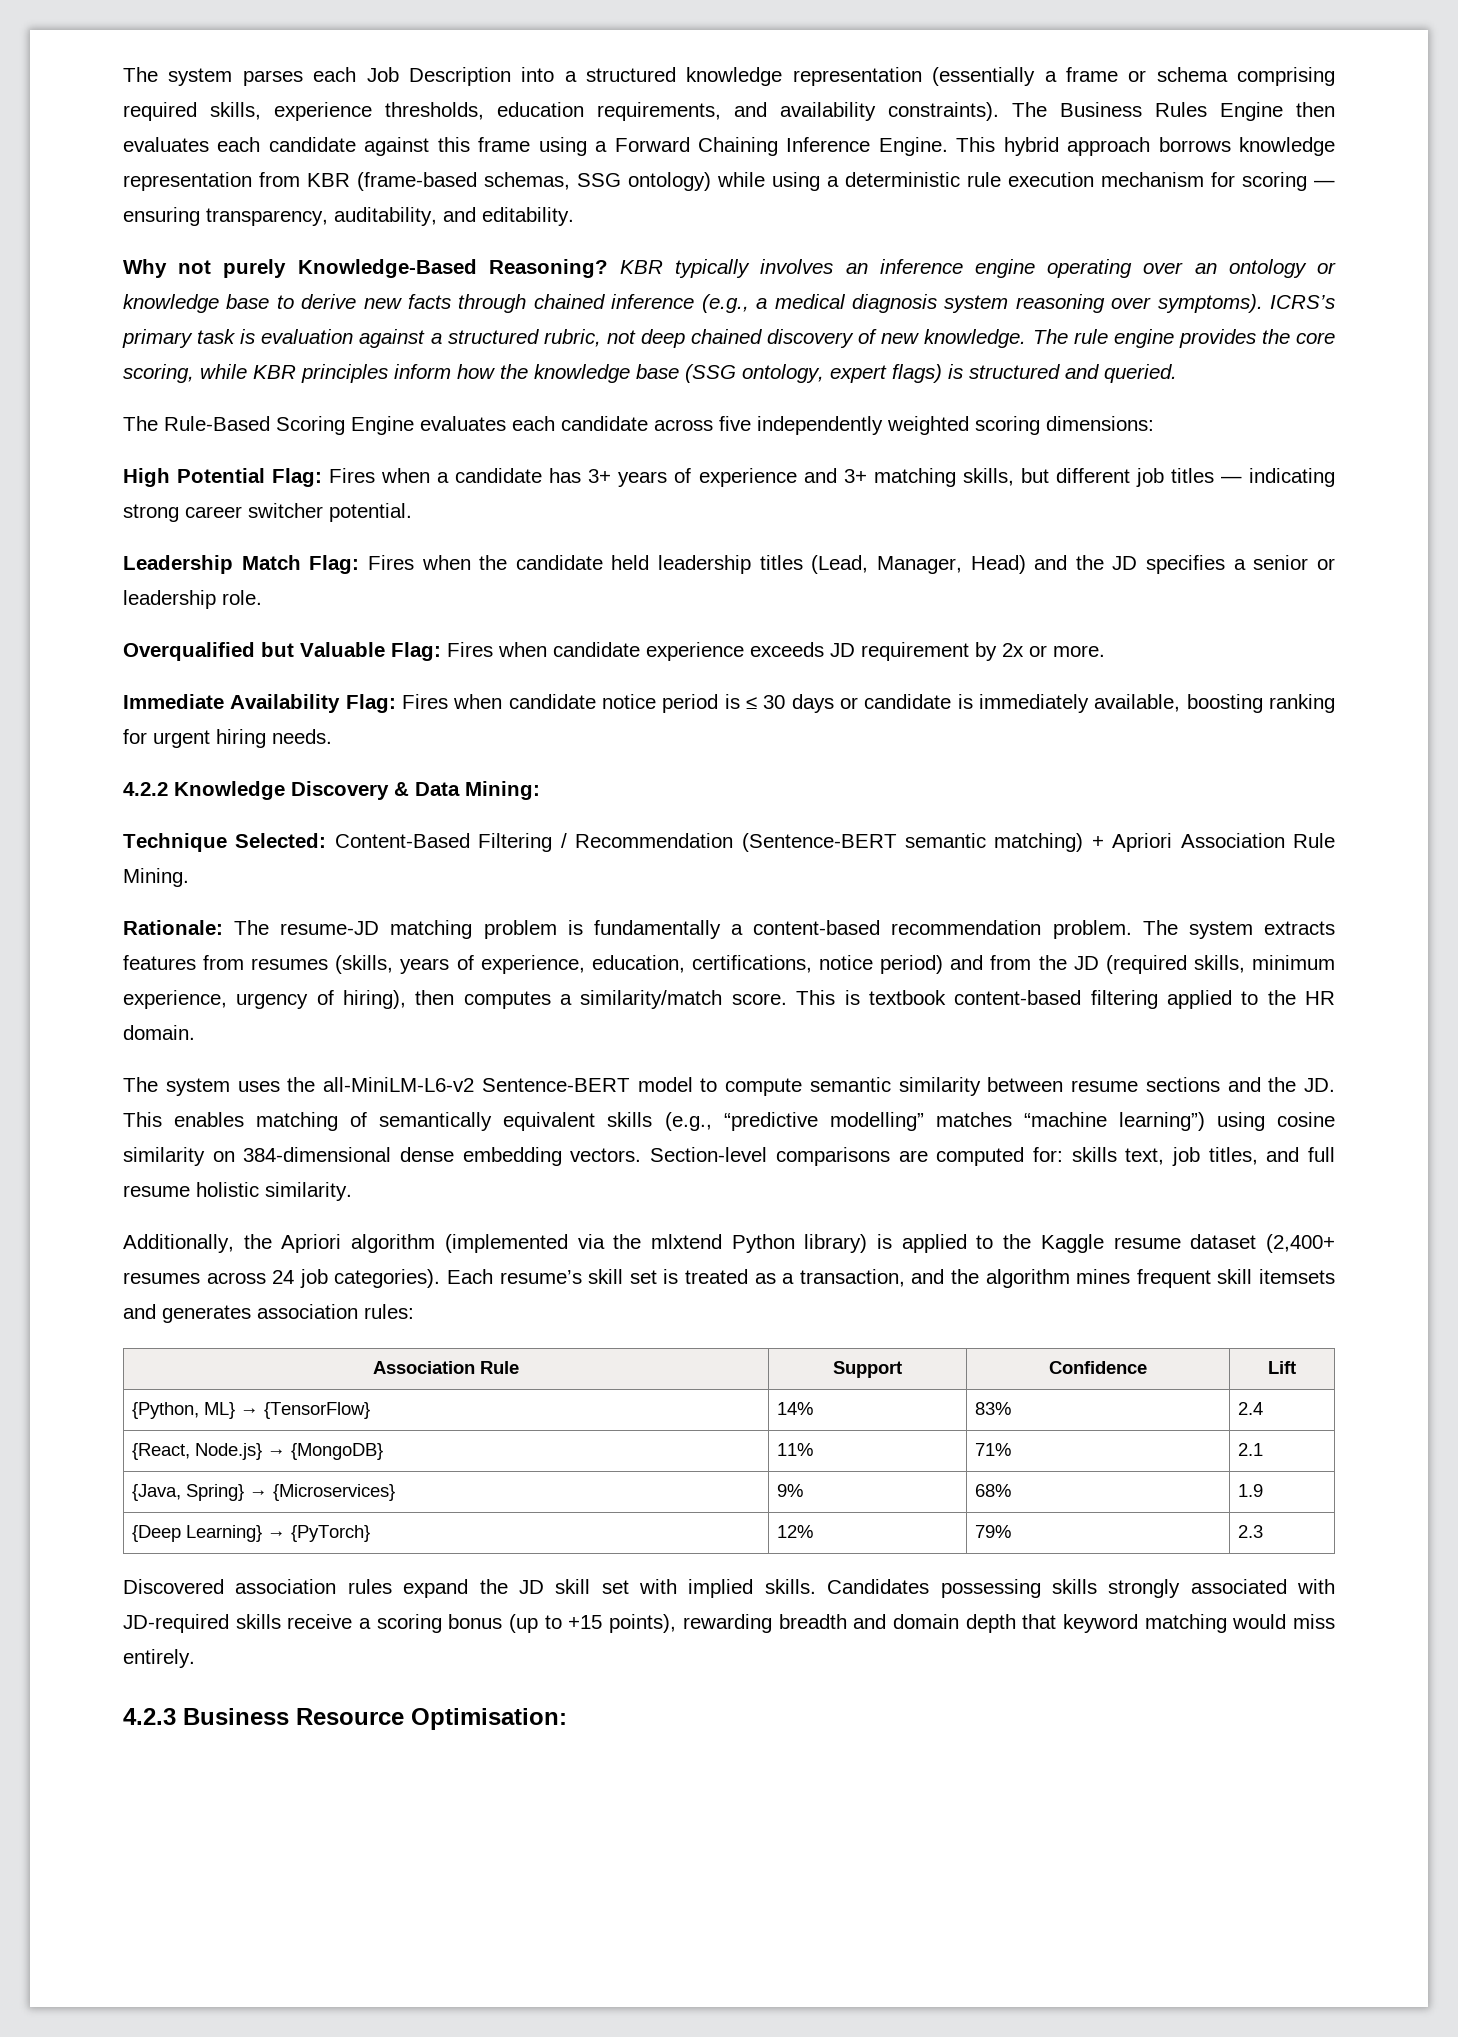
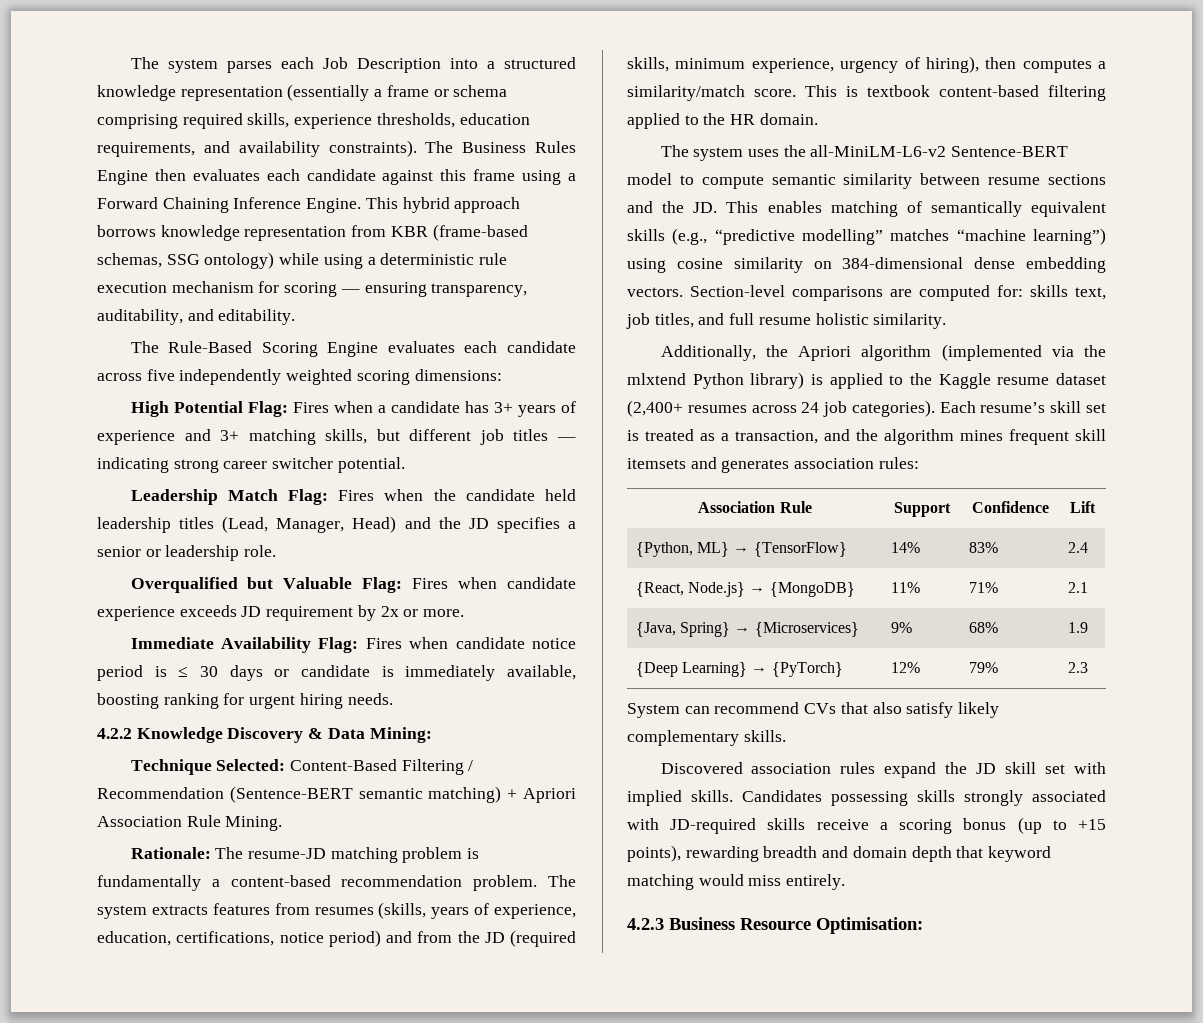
- Why not purely Knowledge-Based Reasoning? KBR typically involves an inference engine operating over an ontology or knowledge base to derive new facts through chained inference (e.g., a medical diagnosis system reasoning over symptoms). ICRS’s primary task is evaluation against a structured rubric, not deep chained discovery of new knowledge. The rule engine provides the core scoring, while KBR principles inform how the knowledge base (SSG ontology, expert flags) is structured and queried.
+ System can recommend CVs that also satisfy likely complementary skills.

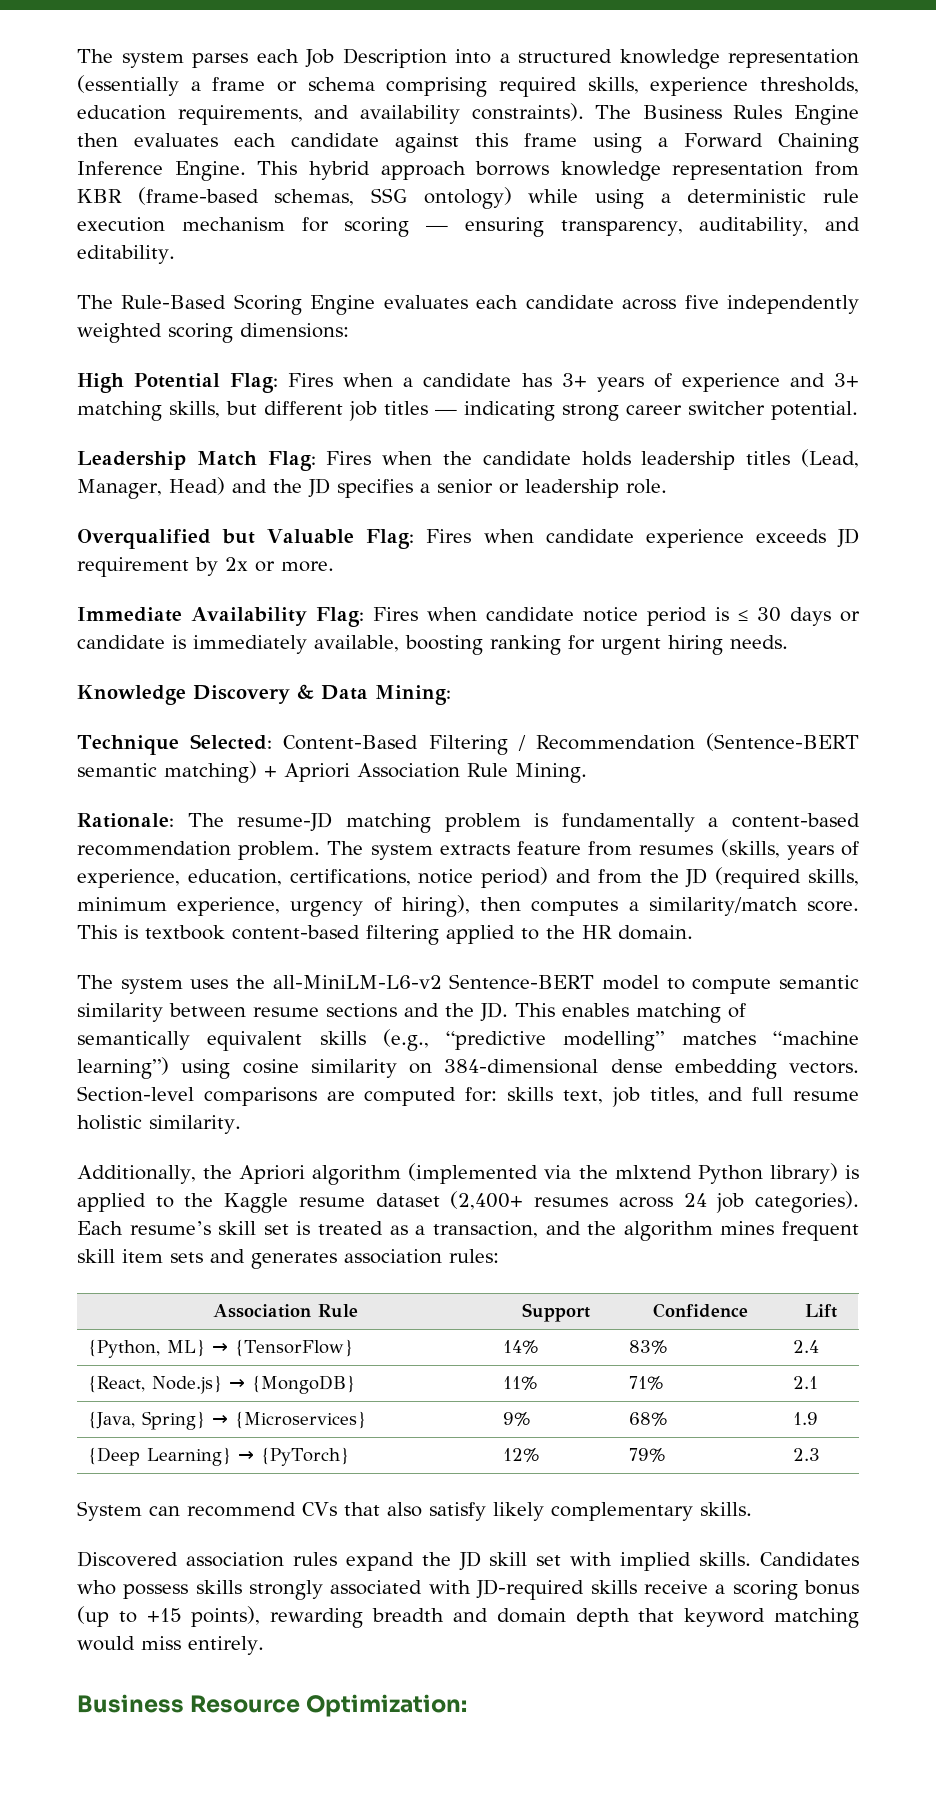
- Leadership Match Flag: Fires when the candidate held leadership titles (Lead, Manager, Head) and the JD specifies a senior or leadership role.
+ Leadership Match Flag: Fires when the candidate holds leadership titles (Lead, Manager, Head) and the JD specifies a senior or leadership role.
- 4.2.2 Knowledge Discovery & Data Mining:
+ Knowledge Discovery & Data Mining:
- The system extracts features from resumes (skills, years of experience, education, certifications, notice period) and from the JD (required skills, minimum experience, urgency of hiring), then computes a similarity/match score.
+ The system extracts feature from resumes (skills, years of experience, education, certifications, notice period) and from the JD (required skills, minimum experience, urgency of hiring), then computes a similarity/match score.
- Each resume’s skill set is treated as a transaction, and the algorithm mines frequent skill itemsets and generates association rules:
+ Each resume’s skill set is treated as a transaction, and the algorithm mines frequent skill item sets and generates association rules:
- Candidates possessing skills strongly associated with JD-required skills receive a scoring bonus (up to +15 points), rewarding breadth and domain depth that keyword matching would miss entirely.
+ Candidates who possess skills strongly associated with JD-required skills receive a scoring bonus (up to +15 points), rewarding breadth and domain depth that keyword matching would miss entirely.
- 4.2.3 Business Resource Optimisation:
+ Business Resource Optimization:

